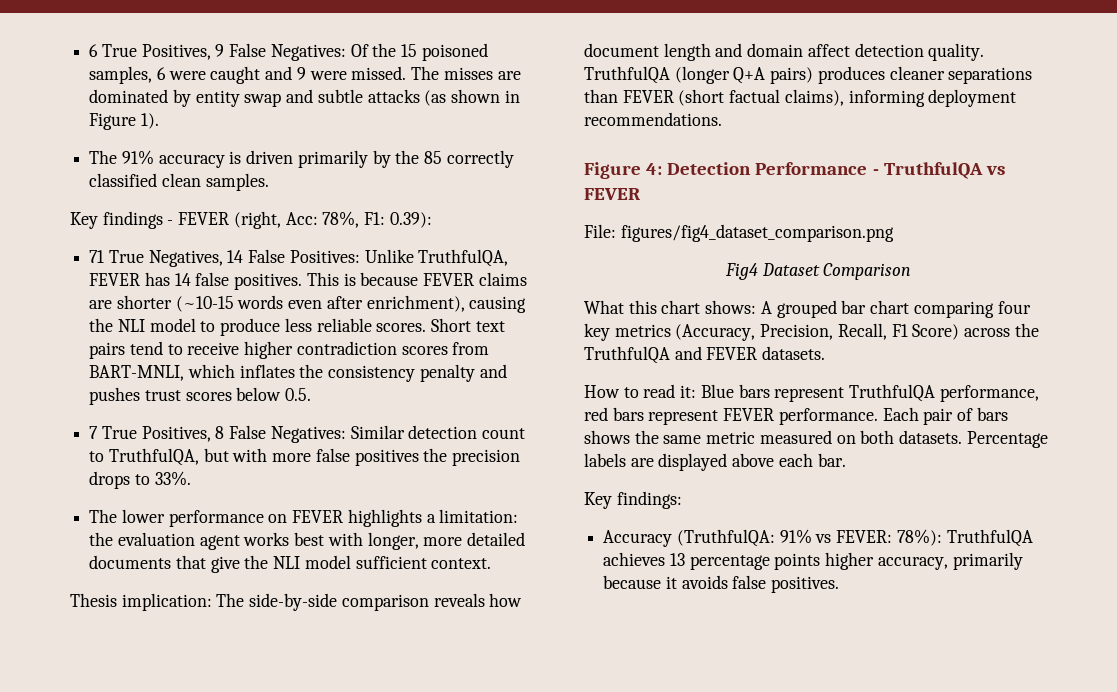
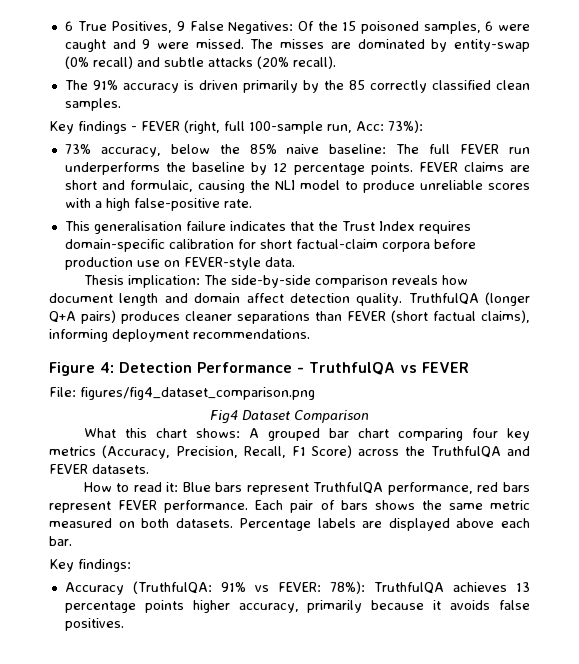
- The misses are dominated by entity swap and subtle attacks (as shown in Figure 1).
+ The misses are dominated by entity-swap (0% recall) and subtle attacks (20% recall).
- Key findings - FEVER (right, Acc: 78%, F1: 0.39):
- 71 True Negatives, 14 False Positives: Unlike TruthfulQA, FEVER has 14 false positives. This is because FEVER claims are shorter (~10-15 words even after enrichment), causing the NLI model to produce less reliable scores. Short text pairs tend to receive higher contradiction scores from BART-MNLI, which inflates the consistency penalty and pushes trust scores below 0.5.
- 7 True Positives, 8 False Negatives: Similar detection count to TruthfulQA, but with more false positives the precision drops to 33%.
- The lower performance on FEVER highlights a limitation: the evaluation agent works best with longer, more detailed documents that give the NLI model sufficient context.
+ Key findings - FEVER (right, full 100-sample run, Acc: 73%):
+ 73% accuracy, below the 85% naive baseline: The full FEVER run underperforms the baseline by 12 percentage points. FEVER claims are short and formulaic, causing the NLI model to produce unreliable scores with a high false-positive rate.
+ This generalisation failure indicates that the Trust Index requires domain-specific calibration for short factual-claim corpora before production use on FEVER-style data.

